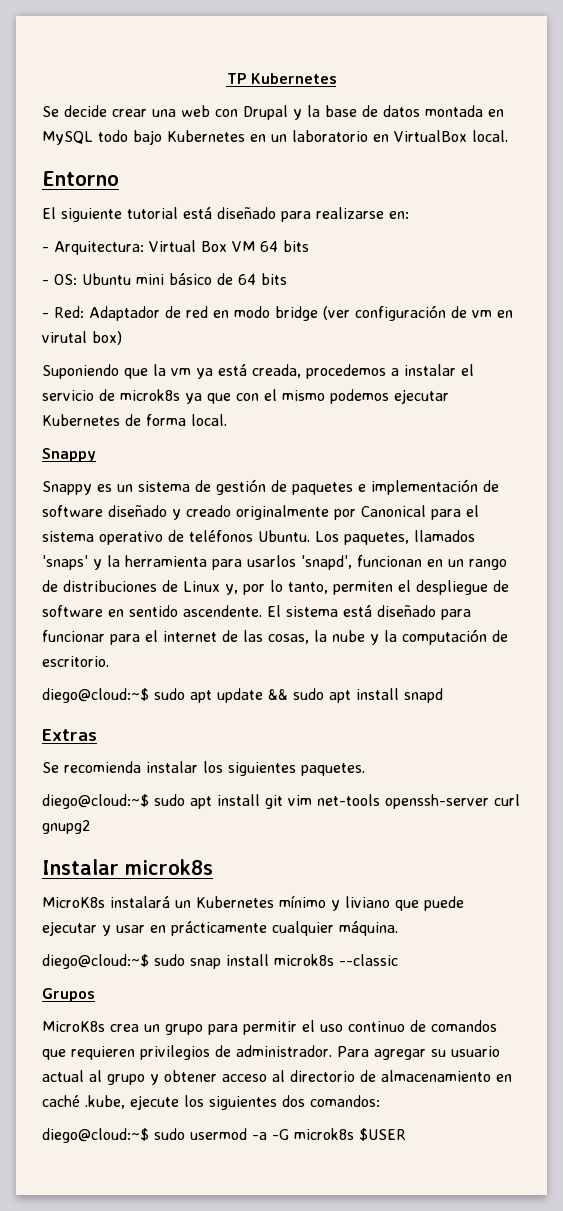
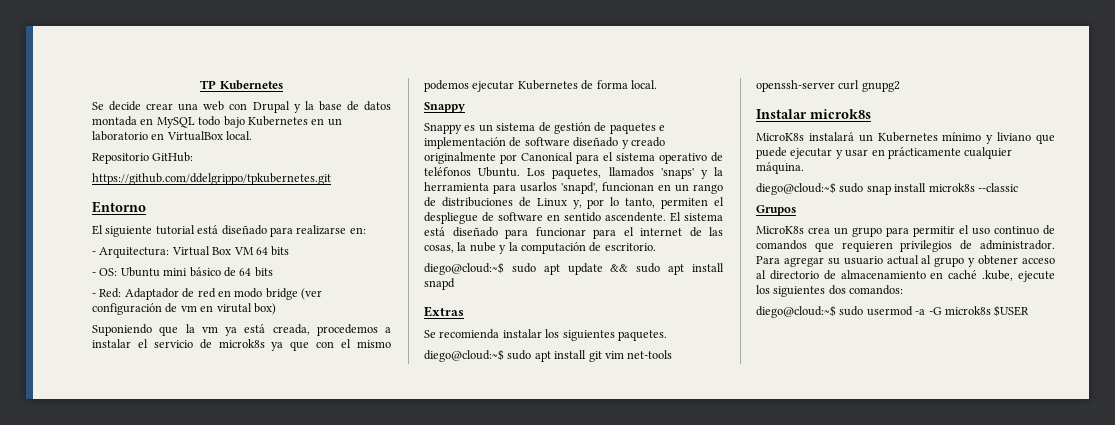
+ Repositorio GitHub:
+ https://github.com/ddelgrippo/tpkubernetes.git

